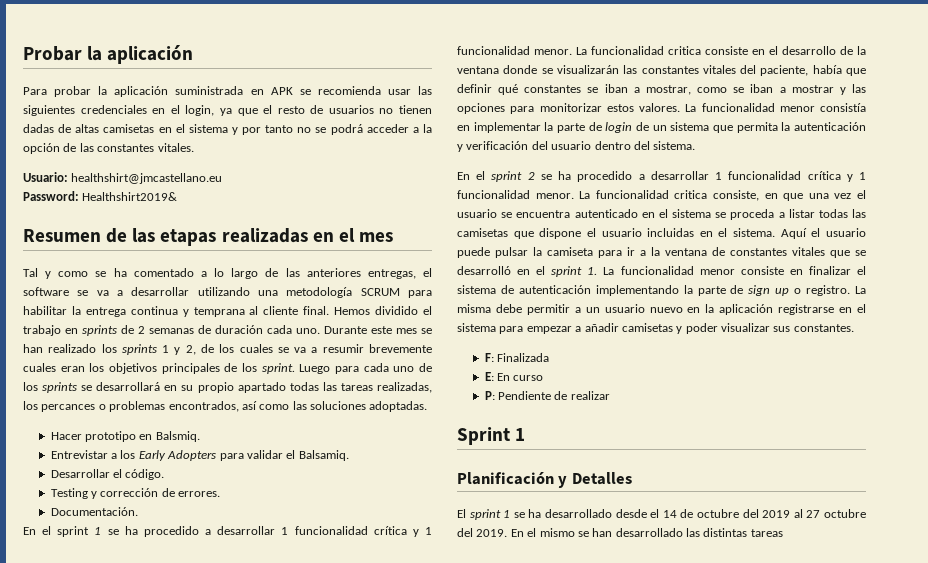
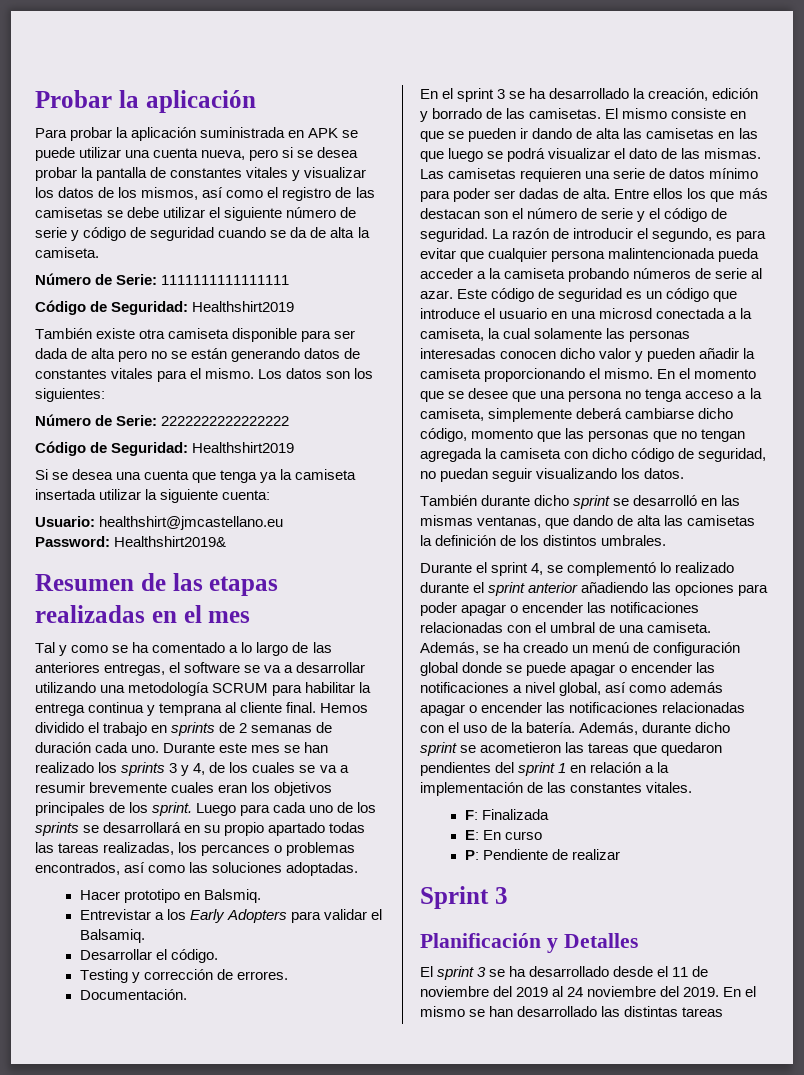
- Para probar la aplicación suministrada en APK se recomienda usar las siguientes credenciales en el login, ya que el resto de usuarios no tienen dadas de altas camisetas en el sistema y por tanto no se podrá acceder a la opción de las constantes vitales.
+ Para probar la aplicación suministrada en APK se puede utilizar una cuenta nueva, pero si se desea probar la pantalla de constantes vitales y visualizar los datos de los mismos, así como el registro de las camisetas se debe utilizar el siguiente número de serie y código de seguridad cuando se da de alta la camiseta.
+ Número de Serie: 1111111111111111
+ Código de Seguridad: Healthshirt2019
+ También existe otra camiseta disponible para ser dada de alta pero no se están generando datos de constantes vitales para el mismo. Los datos son los siguientes:
+ Número de Serie: 2222222222222222
+ Código de Seguridad: Healthshirt2019
+ Si se desea una cuenta que tenga ya la camiseta insertada utilizar la siguiente cuenta:
- Durante este mes se han realizado los sprints 1 y 2, de los cuales se va a resumir brevemente cuales eran los objetivos principales de los sprint.
+ Durante este mes se han realizado los sprints 3 y 4, de los cuales se va a resumir brevemente cuales eran los objetivos principales de los sprint.
- En el sprint 1 se ha procedido a desarrollar 1 funcionalidad crítica y 1 funcionalidad menor. La funcionalidad critica consiste en el desarrollo de la ventana donde se visualizarán las constantes vitales del paciente, había que definir qué constantes se iban a mostrar, como se iban a mostrar y las opciones para monitorizar estos valores. La funcionalidad menor consistía en implementar la parte de login de un sistema que permita la autenticación y verificación del usuario dentro del sistema.
- En el sprint 2 se ha procedido a desarrollar 1 funcionalidad crítica y 1 funcionalidad menor. La funcionalidad critica consiste, en que una vez el usuario se encuentra autenticado en el sistema se proceda a listar todas las camisetas que dispone el usuario incluidas en el sistema. Aquí el usuario puede pulsar la camiseta para ir a la ventana de constantes vitales que se desarrolló en el sprint 1. La funcionalidad menor consiste en finalizar el sistema de autenticación implementando la parte de sign up o registro. La misma debe permitir a un usuario nuevo en la aplicación registrarse en el sistema para empezar a añadir camisetas y poder visualizar sus constantes.
+ En el sprint 3 se ha desarrollado la creación, edición y borrado de las camisetas. El mismo consiste en que se pueden ir dando de alta las camisetas en las que luego se podrá visualizar el dato de las mismas. Las camisetas requieren una serie de datos mínimo para poder ser dadas de alta. Entre ellos los que más destacan son el número de serie y el código de seguridad. La razón de introducir el segundo, es para evitar que cualquier persona malintencionada pueda acceder a la camiseta probando números de serie al azar. Este código de seguridad es un código que introduce el usuario en una microsd conectada a la camiseta, la cual solamente las personas interesadas conocen dicho valor y pueden añadir la camiseta proporcionando el mismo. En el momento que se desee que una persona no tenga acceso a la camiseta, simplemente deberá cambiarse dicho código, momento que las personas que no tengan agregada la camiseta con dicho código de seguridad, no puedan seguir visualizando los datos.
+ También durante dicho sprint se desarrolló en las mismas ventanas, que dando de alta las camisetas la definición de los distintos umbrales.
+ Durante el sprint 4, se complementó lo realizado durante el sprint anterior añadiendo las opciones para poder apagar o encender las notificaciones relacionadas con el umbral de una camiseta. Además, se ha creado un menú de configuración global donde se puede apagar o encender las notificaciones a nivel global, así como además apagar o encender las notificaciones relacionadas con el uso de la batería. Además, durante dicho sprint se acometieron las tareas que quedaron pendientes del sprint 1 en relación a la implementación de las constantes vitales.
- Sprint 1
+ Sprint 3
- El sprint 1 se ha desarrollado desde el 14 de octubre del 2019 al 27 octubre del 2019.
+ El sprint 3 se ha desarrollado desde el 11 de noviembre del 2019 al 24 noviembre del 2019.

